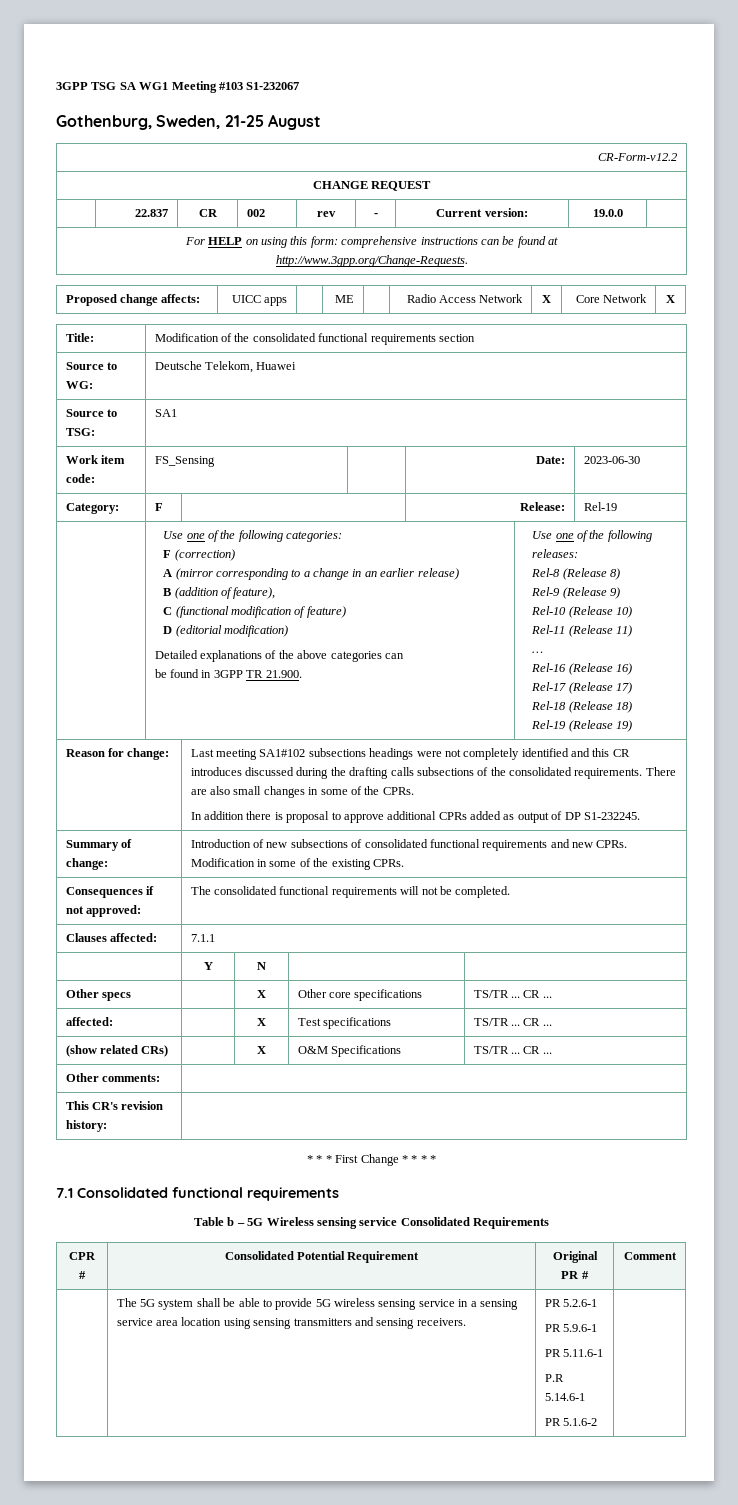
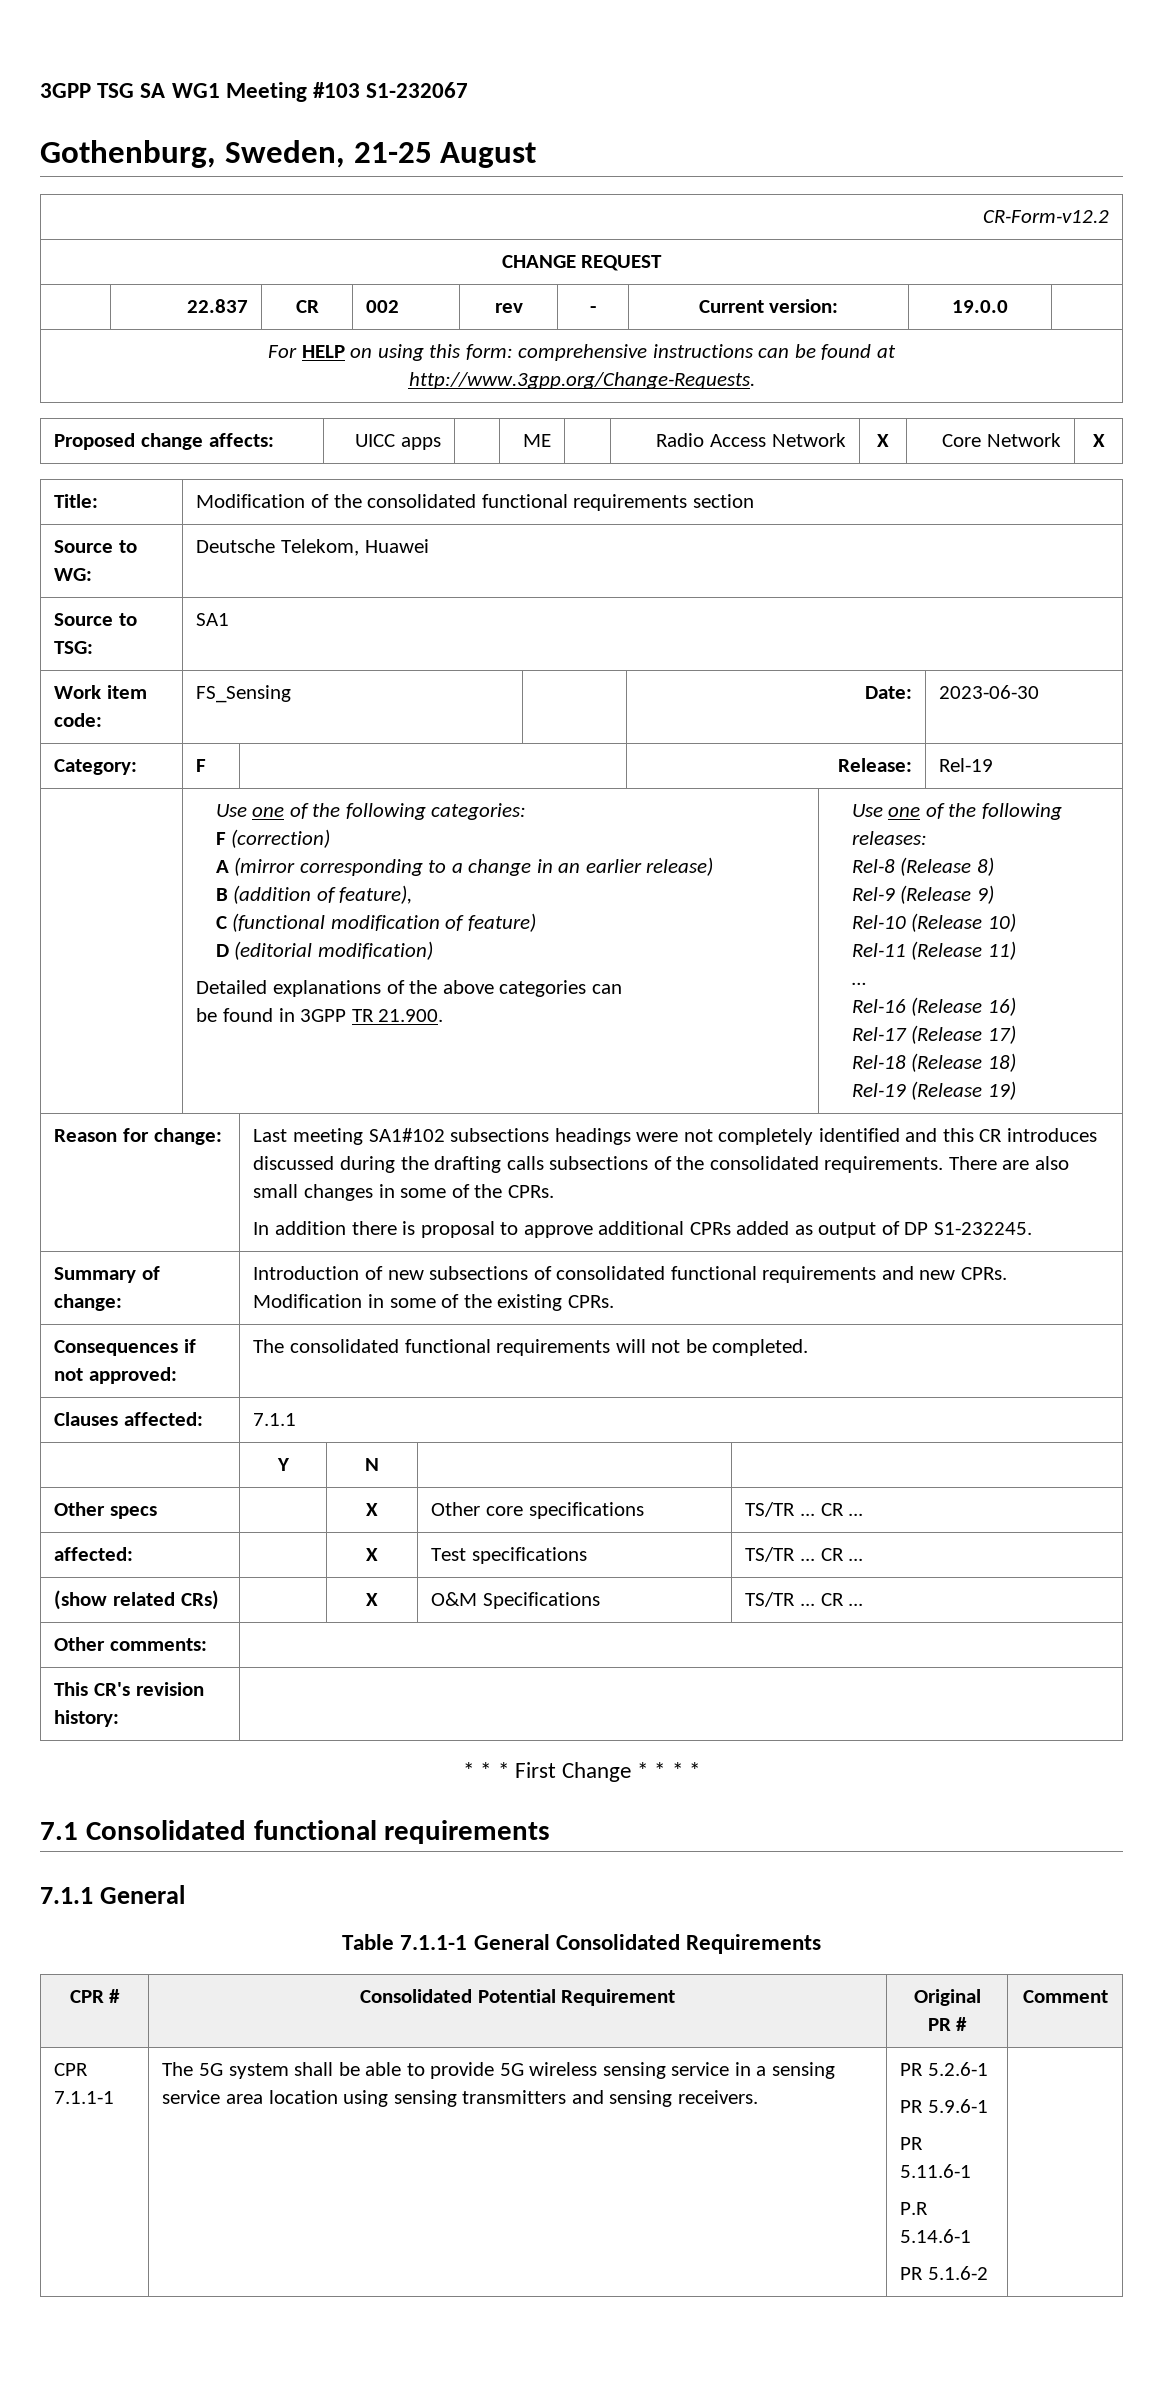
+ 7.1.1 General
- Table b – 5G Wireless sensing service Consolidated Requirements
+ Table 7.1.1-1 General Consolidated Requirements
- | The 5G system shall be able to provide 5G wireless sensing service in a sensing service area location using sensing transmitters and sensing receivers. | PR 5.2.6-1
+ CPR 7.1.1-1 | The 5G system shall be able to provide 5G wireless sensing service in a sensing service area location using sensing transmitters and sensing receivers. | PR 5.2.6-1

